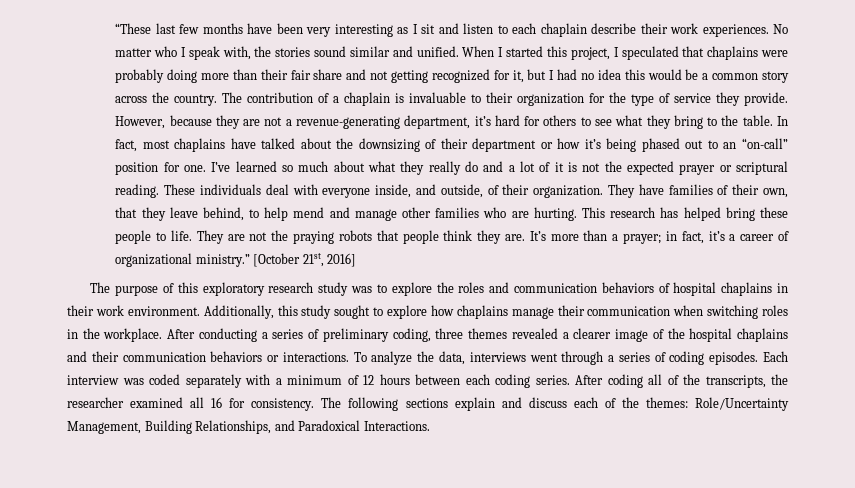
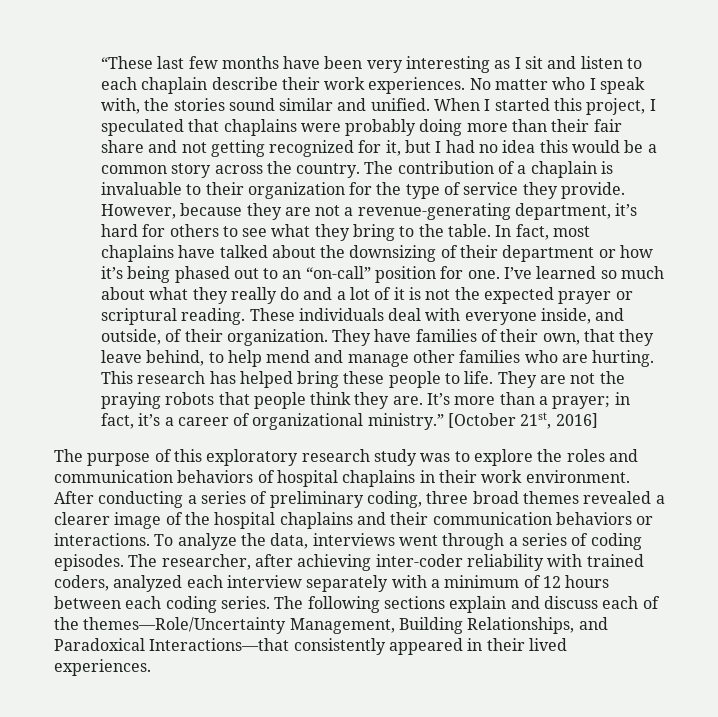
- Additionally, this study sought to explore how chaplains manage their communication when switching roles in the workplace.
- After conducting a series of preliminary coding, three themes revealed a clearer image of the hospital chaplains and their communication behaviors or interactions.
+ After conducting a series of preliminary coding, three broad themes revealed a clearer image of the hospital chaplains and their communication behaviors or interactions.
- Each interview was coded separately with a minimum of 12 hours between each coding series.
+ The researcher, after achieving inter-coder reliability with trained coders, analyzed each interview separately with a minimum of 12 hours between each coding series.
- After coding all of the transcripts, the researcher examined all 16 for consistency.
- The following sections explain and discuss each of the themes: Role/Uncertainty Management, Building Relationships, and Paradoxical Interactions.
+ The following sections explain and discuss each of the themes—Role/Uncertainty Management, Building Relationships, and Paradoxical Interactions—that consistently appeared in their lived experiences.

